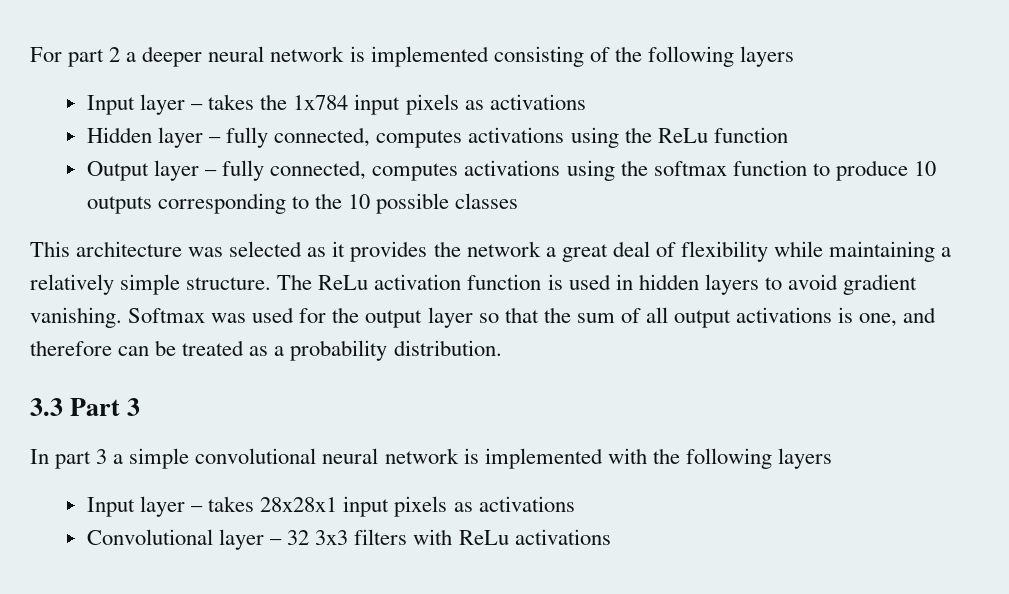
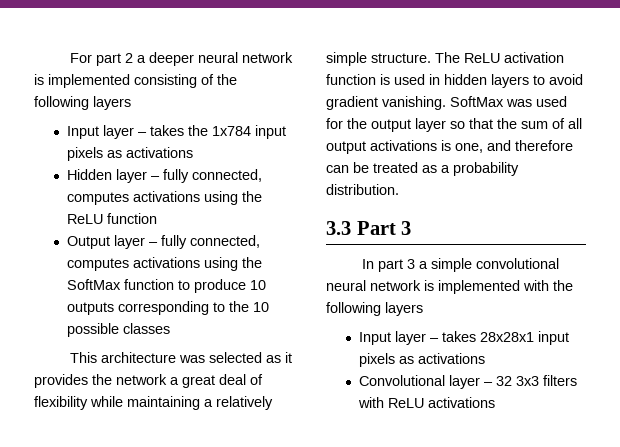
- Hidden layer – fully connected, computes activations using the ReLu function
+ Hidden layer – fully connected, computes activations using the ReLU function
- Output layer – fully connected, computes activations using the softmax function to produce 10 outputs corresponding to the 10 possible classes
+ Output layer – fully connected, computes activations using the SoftMax function to produce 10 outputs corresponding to the 10 possible classes
- The ReLu activation function is used in hidden layers to avoid gradient vanishing.
+ The ReLU activation function is used in hidden layers to avoid gradient vanishing.
- Softmax was used for the output layer so that the sum of all output activations is one, and therefore can be treated as a probability distribution.
+ SoftMax was used for the output layer so that the sum of all output activations is one, and therefore can be treated as a probability distribution.
- Convolutional layer – 32 3x3 filters with ReLu activations
+ Convolutional layer – 32 3x3 filters with ReLU activations

